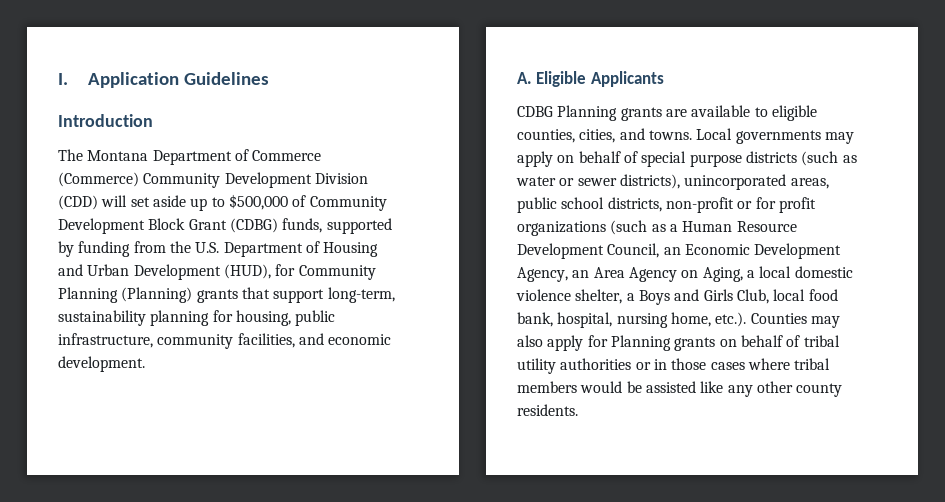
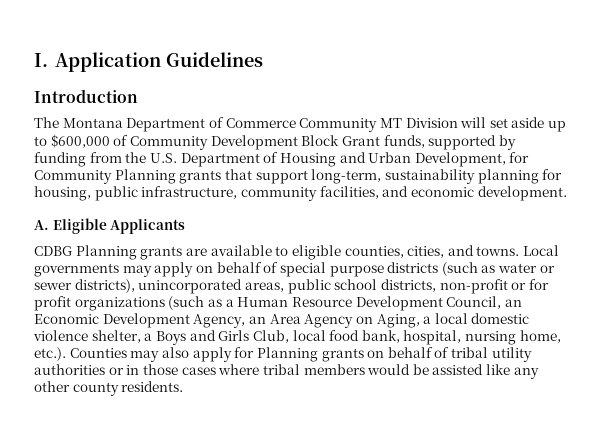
- The Montana Department of Commerce (Commerce) Community Development Division (CDD) will set aside up to $500,000 of Community Development Block Grant (CDBG) funds, supported by funding from the U.S. Department of Housing and Urban Development (HUD), for Community Planning (Planning) grants that support long-term, sustainability planning for housing, public infrastructure, community facilities, and economic development.
+ The Montana Department of Commerce Community MT Division will set aside up to $600,000 of Community Development Block Grant funds, supported by funding from the U.S. Department of Housing and Urban Development, for Community Planning grants that support long-term, sustainability planning for housing, public infrastructure, community facilities, and economic development.

